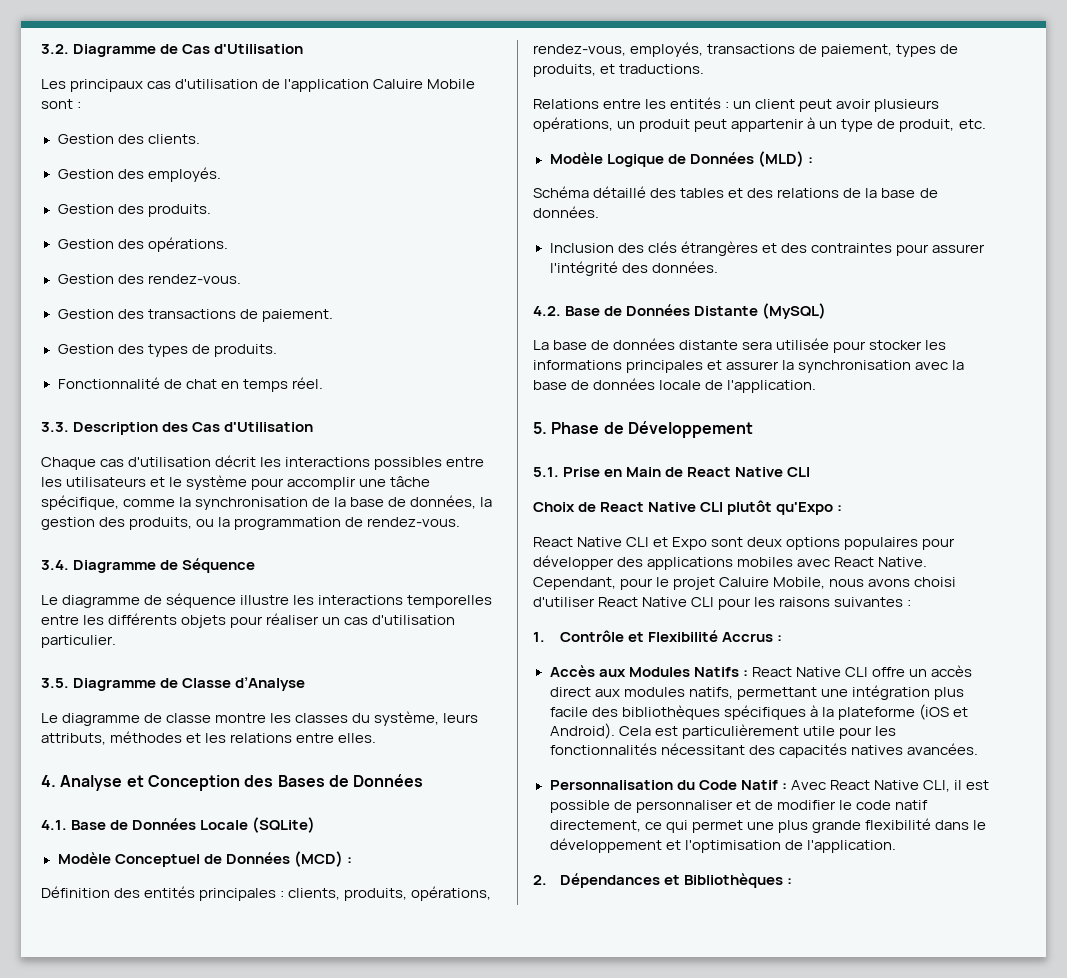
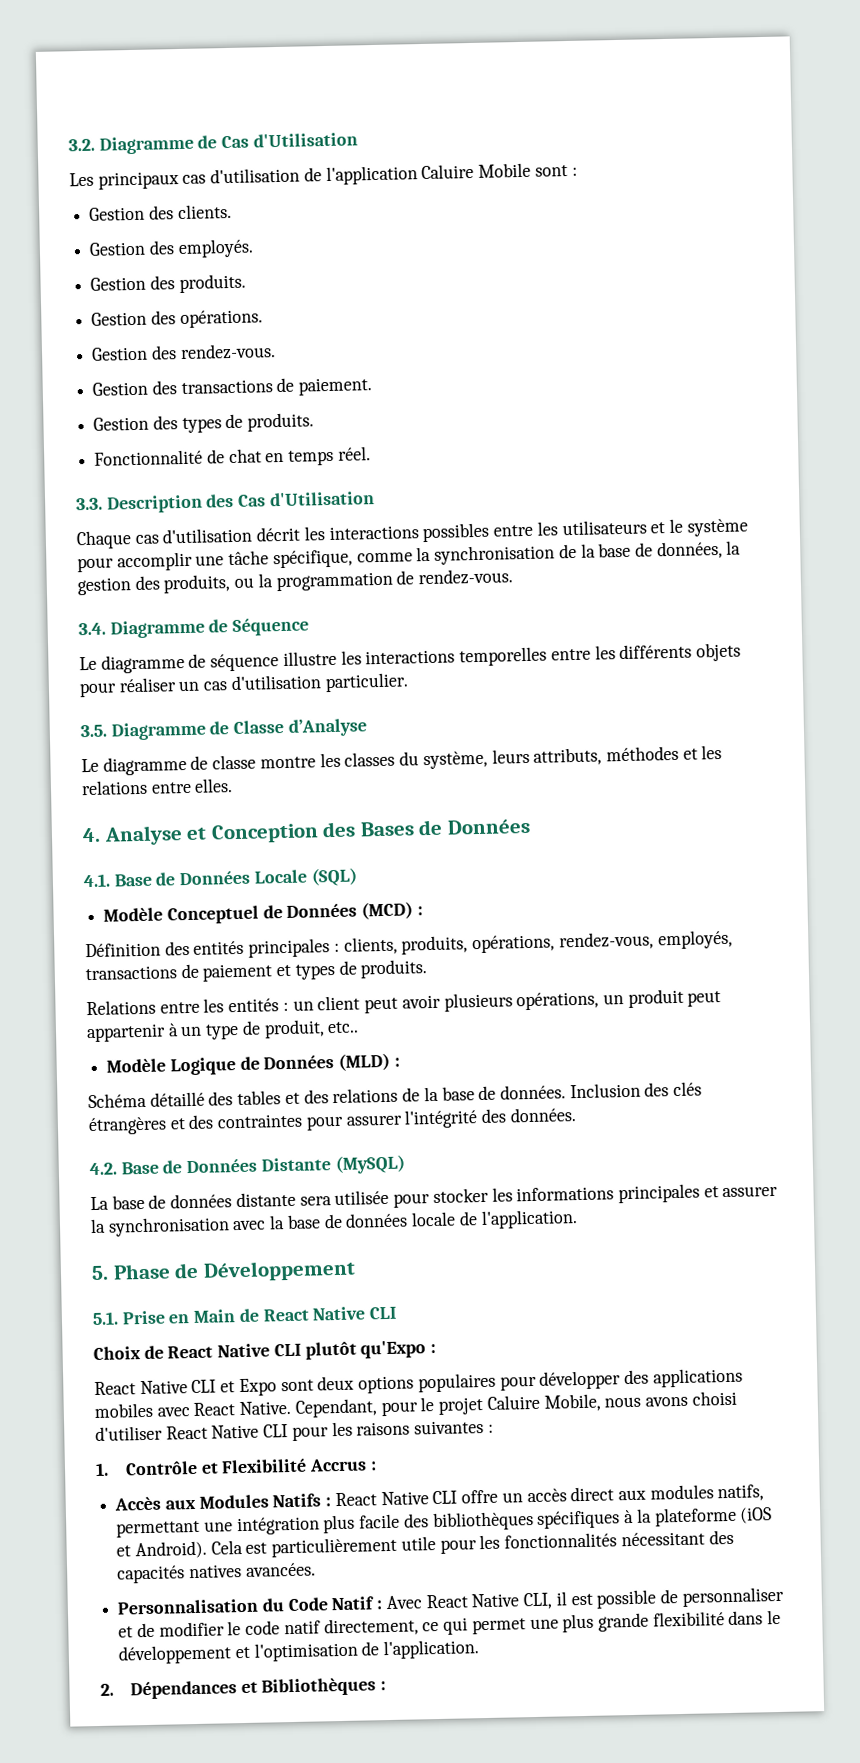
- 4.1. Base de Données Locale (SQLite)
+ 4.1. Base de Données Locale (SQL)
- Définition des entités principales : clients, produits, opérations, rendez-vous, employés, transactions de paiement, types de produits, et traductions.
+ Définition des entités principales : clients, produits, opérations, rendez-vous, employés, transactions de paiement et types de produits.
- Relations entre les entités : un client peut avoir plusieurs opérations, un produit peut appartenir à un type de produit, etc.
+ Relations entre les entités : un client peut avoir plusieurs opérations, un produit peut appartenir à un type de produit, etc..
- Schéma détaillé des tables et des relations de la base de données.
- Inclusion des clés étrangères et des contraintes pour assurer l'intégrité des données.
+ Schéma détaillé des tables et des relations de la base de données. Inclusion des clés étrangères et des contraintes pour assurer l'intégrité des données.

